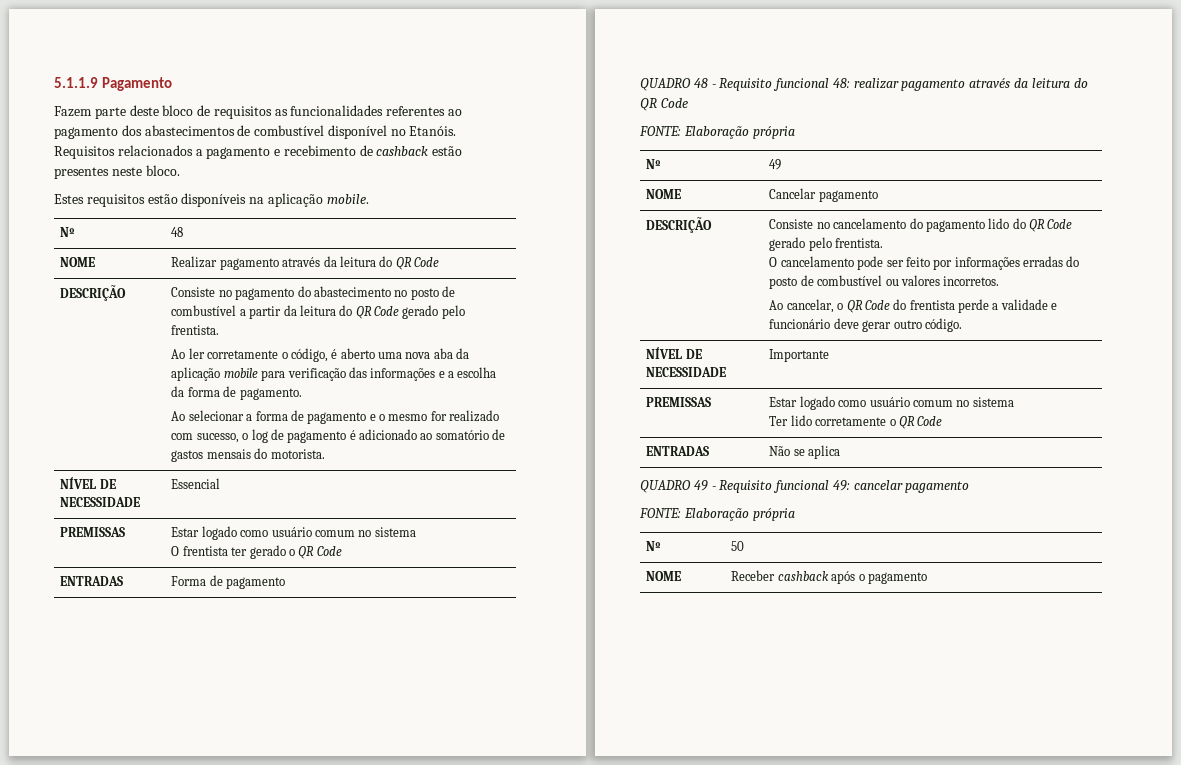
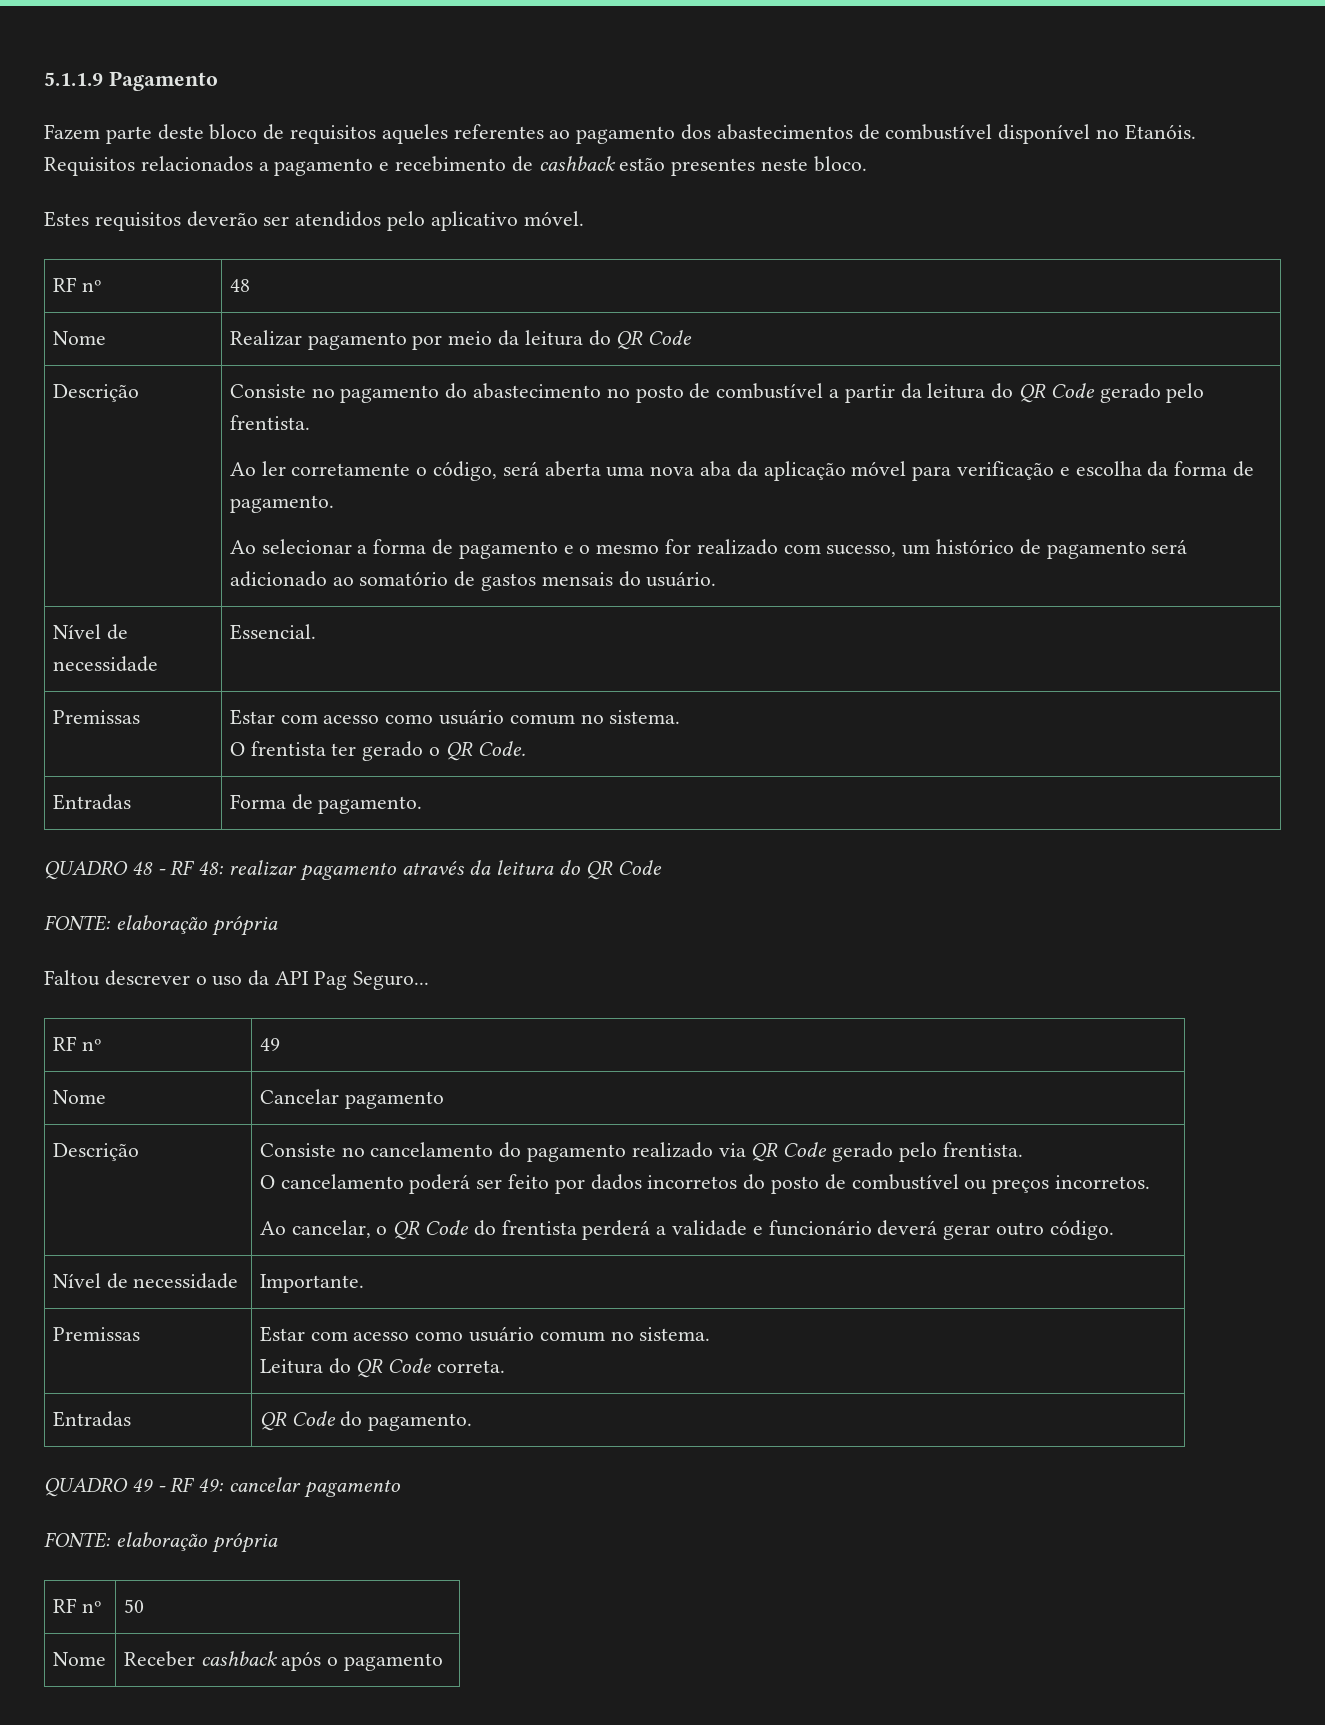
- Fazem parte deste bloco de requisitos as funcionalidades referentes ao pagamento dos abastecimentos de combustível disponível no Etanóis.
+ Fazem parte deste bloco de requisitos aqueles referentes ao pagamento dos abastecimentos de combustível disponível no Etanóis.
- Estes requisitos estão disponíveis na aplicação mobile.
- Nº | 48
+ Estes requisitos deverão ser atendidos pelo aplicativo móvel.
+ RF nº | 48
- NOME | Realizar pagamento através da leitura do QR Code
- DESCRIÇÃO
+ Nome | Realizar pagamento por meio da leitura do QR Code
+ Descrição
- Ao ler corretamente o código, é aberto uma nova aba da aplicação mobile para verificação das informações e a escolha da forma de pagamento.
+ Ao ler corretamente o código, será aberta uma nova aba da aplicação móvel para verificação e escolha da forma de pagamento.
- Ao selecionar a forma de pagamento e o mesmo for realizado com sucesso, o log de pagamento é adicionado ao somatório de gastos mensais do motorista.
- NÍVEL DE NECESSIDADE | Essencial
- PREMISSAS | Estar logado como usuário comum no sistema
- O frentista ter gerado o QR Code
- ENTRADAS | Forma de pagamento
+ Ao selecionar a forma de pagamento e o mesmo for realizado com sucesso, um histórico de pagamento será adicionado ao somatório de gastos mensais do usuário.
+ Nível de necessidade | Essencial.
+ Premissas | Estar com acesso como usuário comum no sistema.
+ O frentista ter gerado o QR Code.
+ Entradas | Forma de pagamento.
- QUADRO 48 - Requisito funcional 48: realizar pagamento através da leitura do QR Code
- FONTE: Elaboração própria
- Nº | 49
+ QUADRO 48 - RF 48: realizar pagamento através da leitura do QR Code
+ FONTE: elaboração própria
+ Faltou descrever o uso da API Pag Seguro...
+ RF nº | 49
- NOME | Cancelar pagamento
- DESCRIÇÃO
+ Nome | Cancelar pagamento
+ Descrição
- Consiste no cancelamento do pagamento lido do QR Code gerado pelo frentista.
+ Consiste no cancelamento do pagamento realizado via QR Code gerado pelo frentista.
- O cancelamento pode ser feito por informações erradas do posto de combustível ou valores incorretos.
+ O cancelamento poderá ser feito por dados incorretos do posto de combustível ou preços incorretos.
- Ao cancelar, o QR Code do frentista perde a validade e funcionário deve gerar outro código.
+ Ao cancelar, o QR Code do frentista perderá a validade e funcionário deverá gerar outro código.
- NÍVEL DE NECESSIDADE | Importante
- PREMISSAS | Estar logado como usuário comum no sistema
- Ter lido corretamente o QR Code
- ENTRADAS | Não se aplica
+ Nível de necessidade | Importante.
+ Premissas | Estar com acesso como usuário comum no sistema.
+ Leitura do QR Code correta.
+ Entradas | QR Code do pagamento.
- QUADRO 49 - Requisito funcional 49: cancelar pagamento
- FONTE: Elaboração própria
- Nº | 50
+ QUADRO 49 - RF 49: cancelar pagamento
+ FONTE: elaboração própria
+ RF nº | 50
- NOME | Receber cashback após o pagamento
+ Nome | Receber cashback após o pagamento

